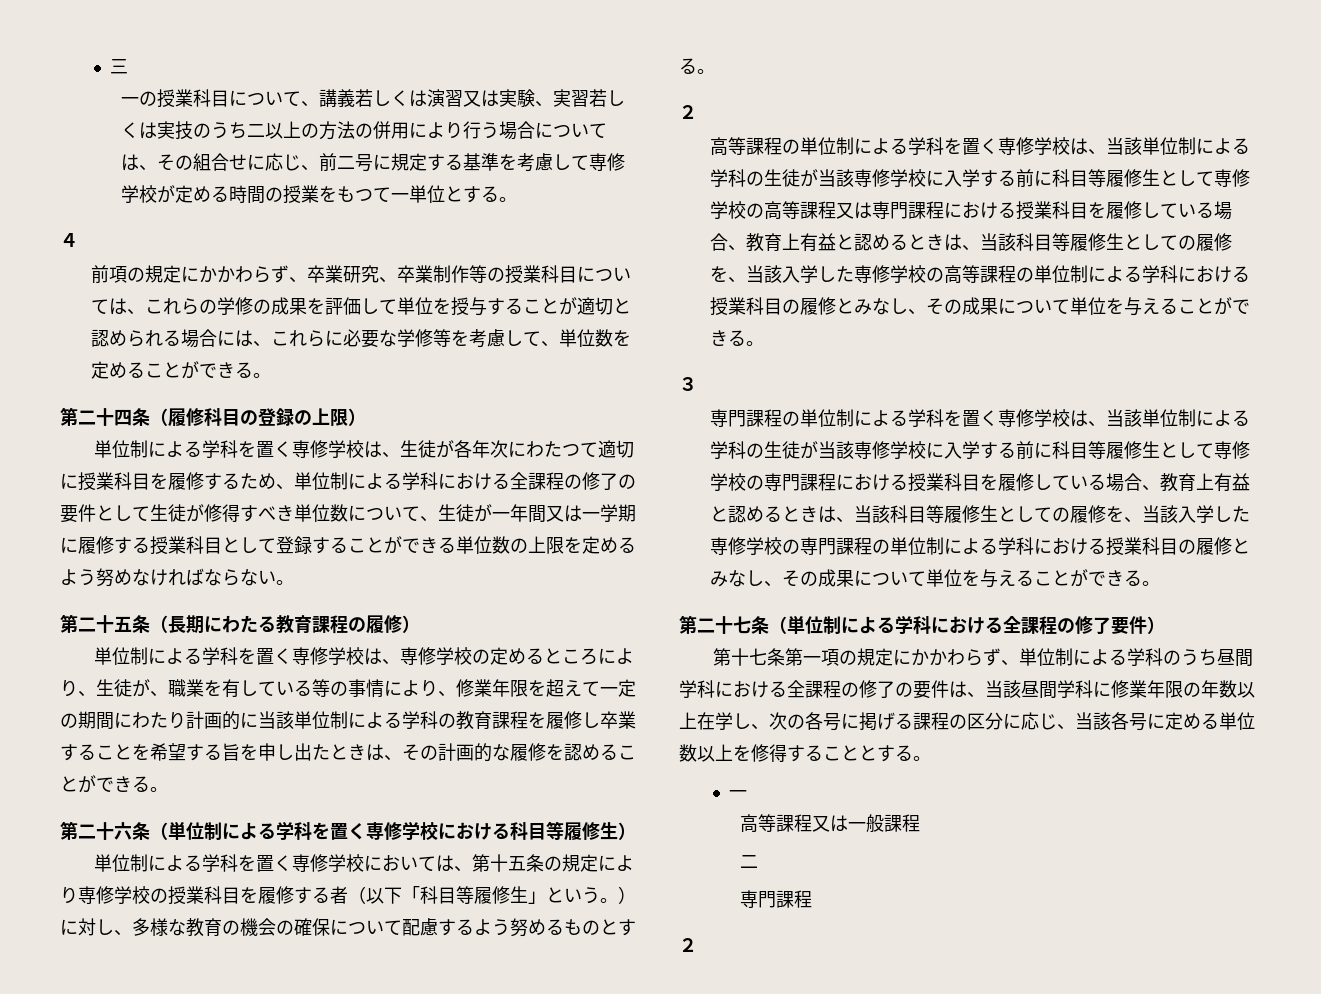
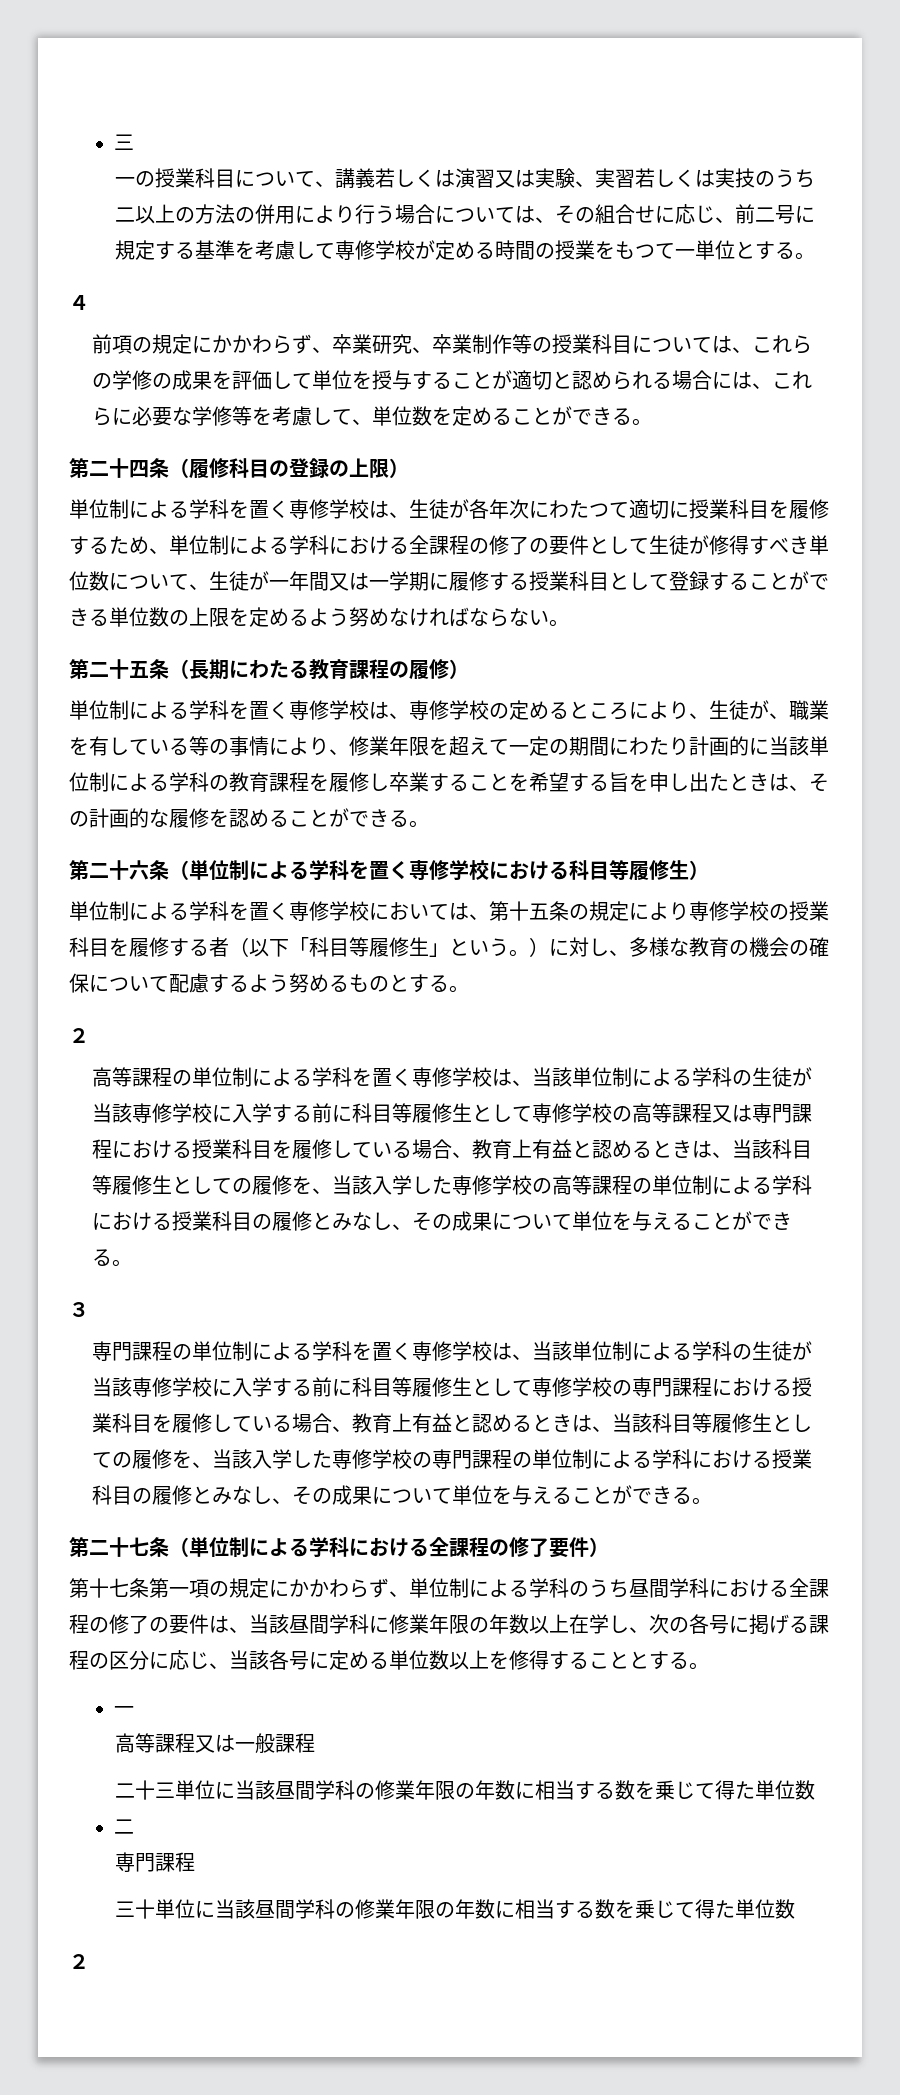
  高等課程又は一般課程
+ 二十三単位に当該昼間学科の修業年限の年数に相当する数を乗じて得た単位数
  二
  専門課程
+ 三十単位に当該昼間学科の修業年限の年数に相当する数を乗じて得た単位数

